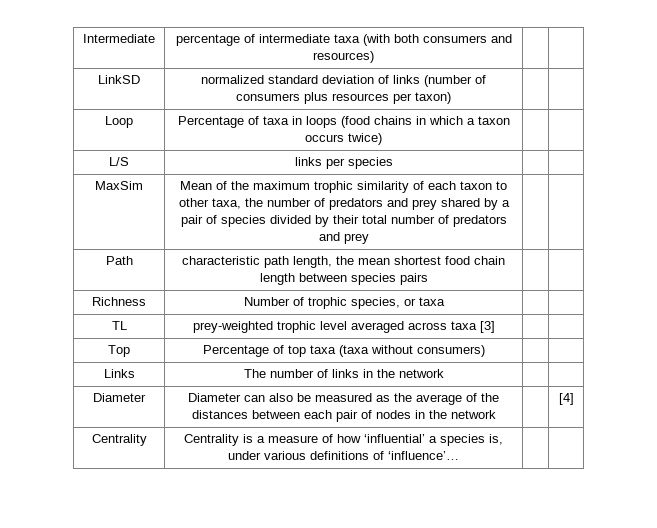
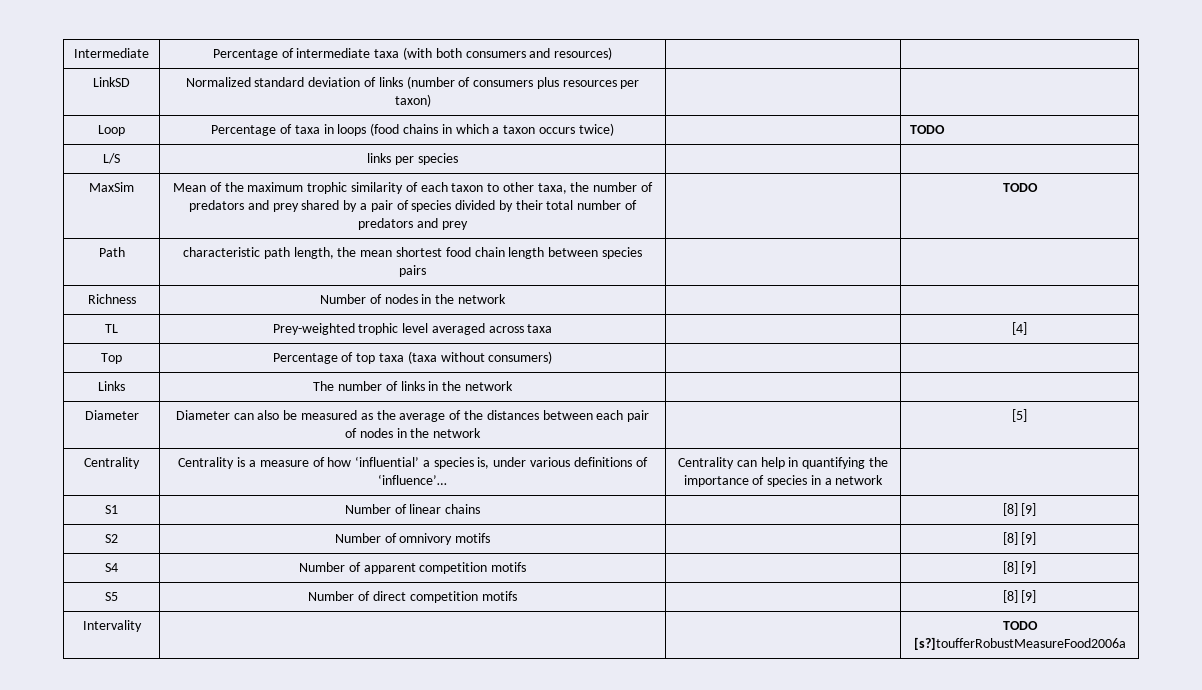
- Intermediate | percentage of intermediate taxa (with both consumers and resources) | |
+ Intermediate | Percentage of intermediate taxa (with both consumers and resources) | |
- LinkSD | normalized standard deviation of links (number of consumers plus resources per taxon) | |
+ LinkSD | Normalized standard deviation of links (number of consumers plus resources per taxon) | |
- Loop | Percentage of taxa in loops (food chains in which a taxon occurs twice) | |
+ Loop | Percentage of taxa in loops (food chains in which a taxon occurs twice) | | TODO
- MaxSim | Mean of the maximum trophic similarity of each taxon to other taxa, the number of predators and prey shared by a pair of species divided by their total number of predators and prey | |
+ MaxSim | Mean of the maximum trophic similarity of each taxon to other taxa, the number of predators and prey shared by a pair of species divided by their total number of predators and prey | | TODO
- Richness | Number of trophic species, or taxa | |
+ Richness | Number of nodes in the network | |
- TL | prey-weighted trophic level averaged across taxa [3] | |
+ TL | Prey-weighted trophic level averaged across taxa | | [4]
- Diameter | Diameter can also be measured as the average of the distances between each pair of nodes in the network | | [4]
+ Diameter | Diameter can also be measured as the average of the distances between each pair of nodes in the network | | [5]
- Centrality | Centrality is a measure of how ‘influential’ a species is, under various definitions of ‘influence’… | |
+ Centrality | Centrality is a measure of how ‘influential’ a species is, under various definitions of ‘influence’… | Centrality can help in quantifying the importance of species in a network |
+ S1 | Number of linear chains | | [8] [9]
+ S2 | Number of omnivory motifs | | [8] [9]
+ S4 | Number of apparent competition motifs | | [8] [9]
+ S5 | Number of direct competition motifs | | [8] [9]
+ Intervality | | | TODO [s?]toufferRobustMeasureFood2006a

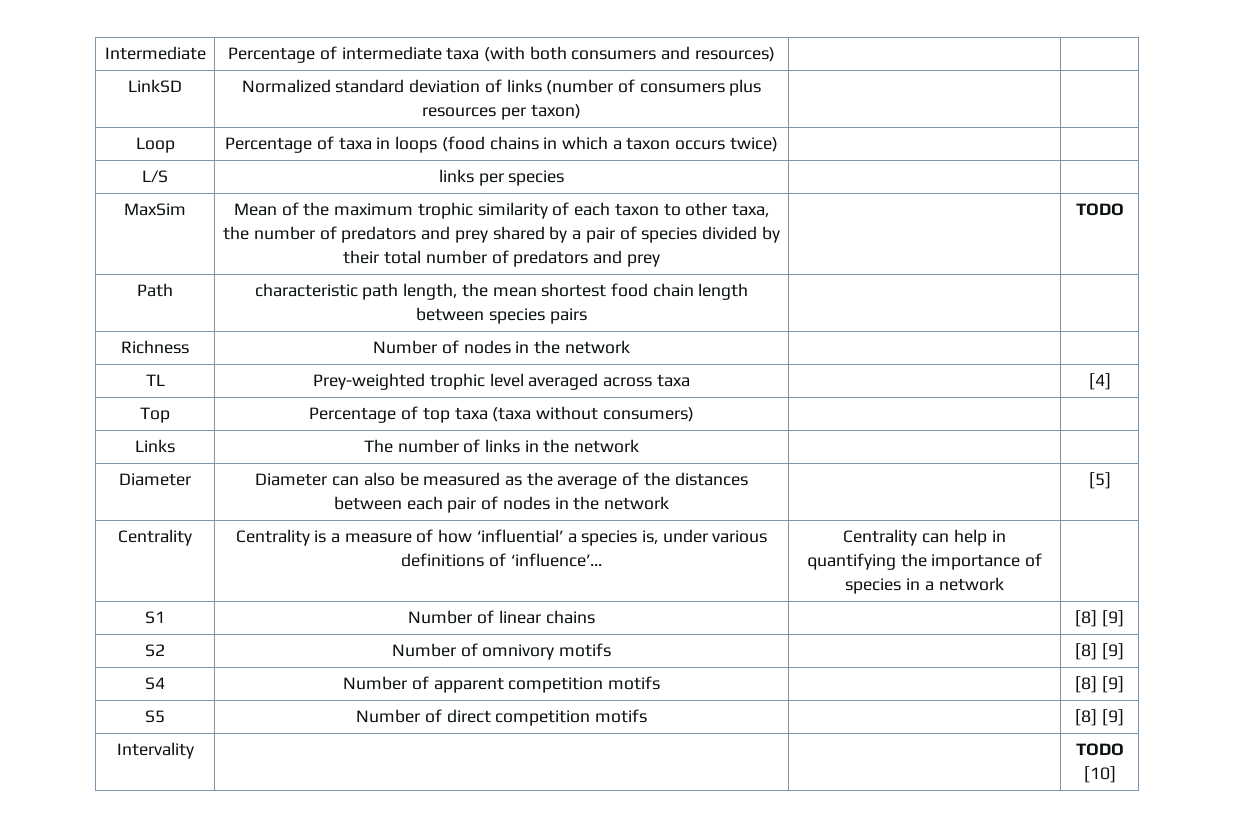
- Loop | Percentage of taxa in loops (food chains in which a taxon occurs twice) | | TODO
+ Loop | Percentage of taxa in loops (food chains in which a taxon occurs twice) | |
- Intervality | | | TODO [s?]toufferRobustMeasureFood2006a
+ Intervality | | | TODO [10]

